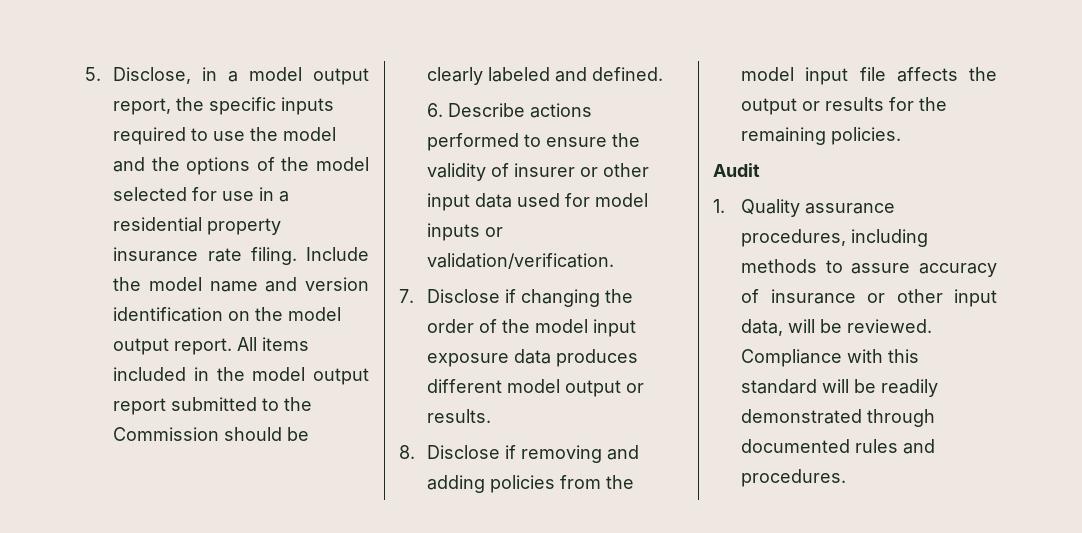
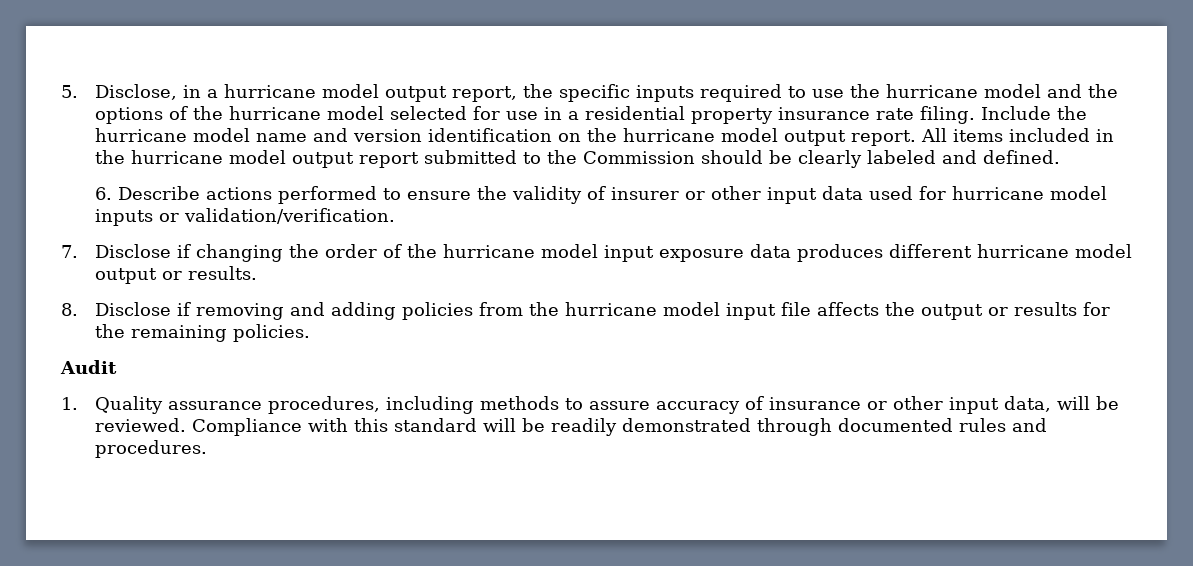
- 5. Disclose, in a model output report, the specific inputs required to use the model and the options of the model selected for use in a residential property insurance rate filing.
+ 5. Disclose, in a hurricane model output report, the specific inputs required to use the hurricane model and the options of the hurricane model selected for use in a residential property insurance rate filing.
- Include the model name and version identification on the model output report.
+ Include the hurricane model name and version identification on the hurricane model output report.
- All items included in the model output report submitted to the Commission should be clearly labeled and defined.
+ All items included in the hurricane model output report submitted to the Commission should be clearly labeled and defined.
- 6. Describe actions performed to ensure the validity of insurer or other input data used for model inputs or validation/verification.
+ 6. Describe actions performed to ensure the validity of insurer or other input data used for hurricane model inputs or validation/verification.
- 7. Disclose if changing the order of the model input exposure data produces different model output or results.
+ 7. Disclose if changing the order of the hurricane model input exposure data produces different hurricane model output or results.
- 8. Disclose if removing and adding policies from the model input file affects the output or results for the remaining policies.
+ 8. Disclose if removing and adding policies from the hurricane model input file affects the output or results for the remaining policies.

